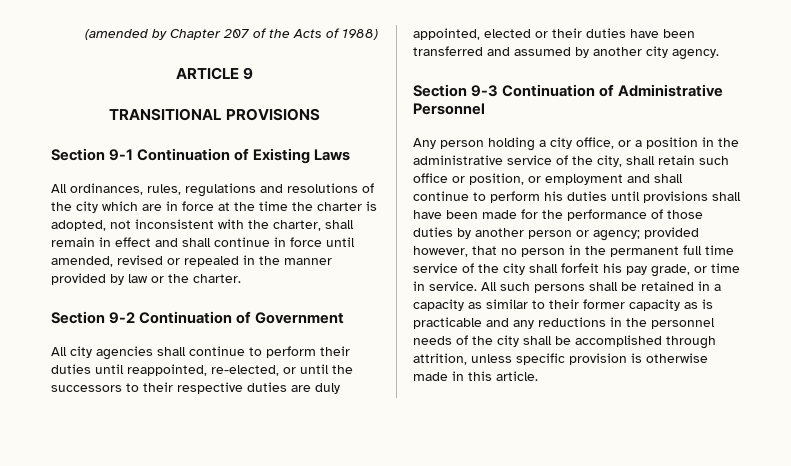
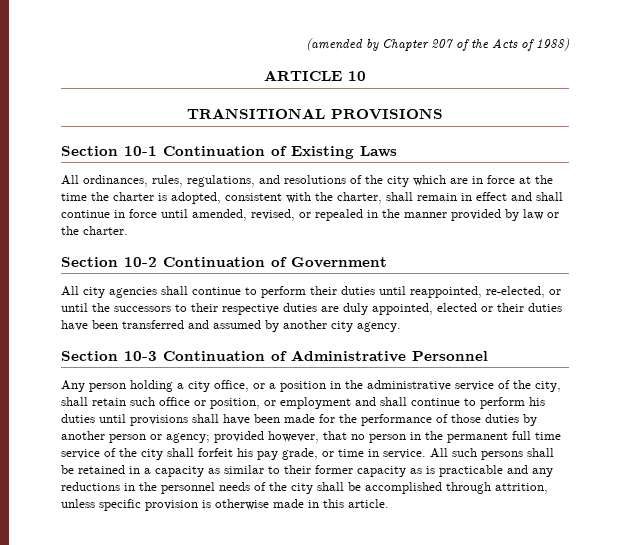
- ARTICLE 9
+ ARTICLE 10
- Section 9-1 Continuation of Existing Laws
+ Section 10-1 Continuation of Existing Laws
- All ordinances, rules, regulations and resolutions of the city which are in force at the time the charter is adopted, not inconsistent with the charter, shall remain in effect and shall continue in force until amended, revised or repealed in the manner provided by law or the charter.
+ All ordinances, rules, regulations, and resolutions of the city which are in force at the time the charter is adopted, consistent with the charter, shall remain in effect and shall continue in force until amended, revised, or repealed in the manner provided by law or the charter.
- Section 9-2 Continuation of Government
+ Section 10-2 Continuation of Government
- Section 9-3 Continuation of Administrative Personnel
+ Section 10-3 Continuation of Administrative Personnel

